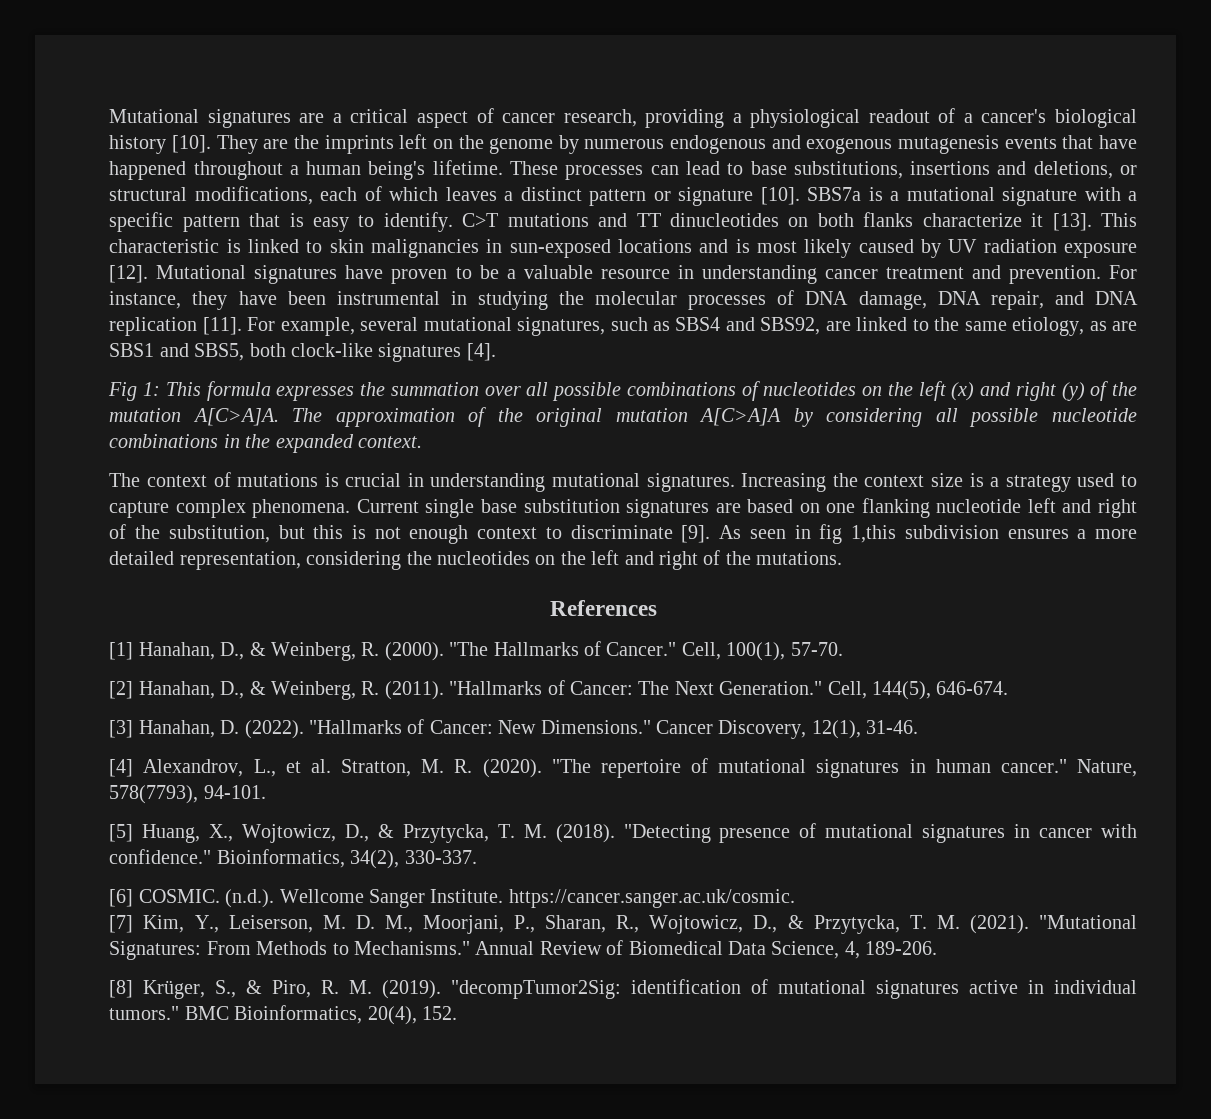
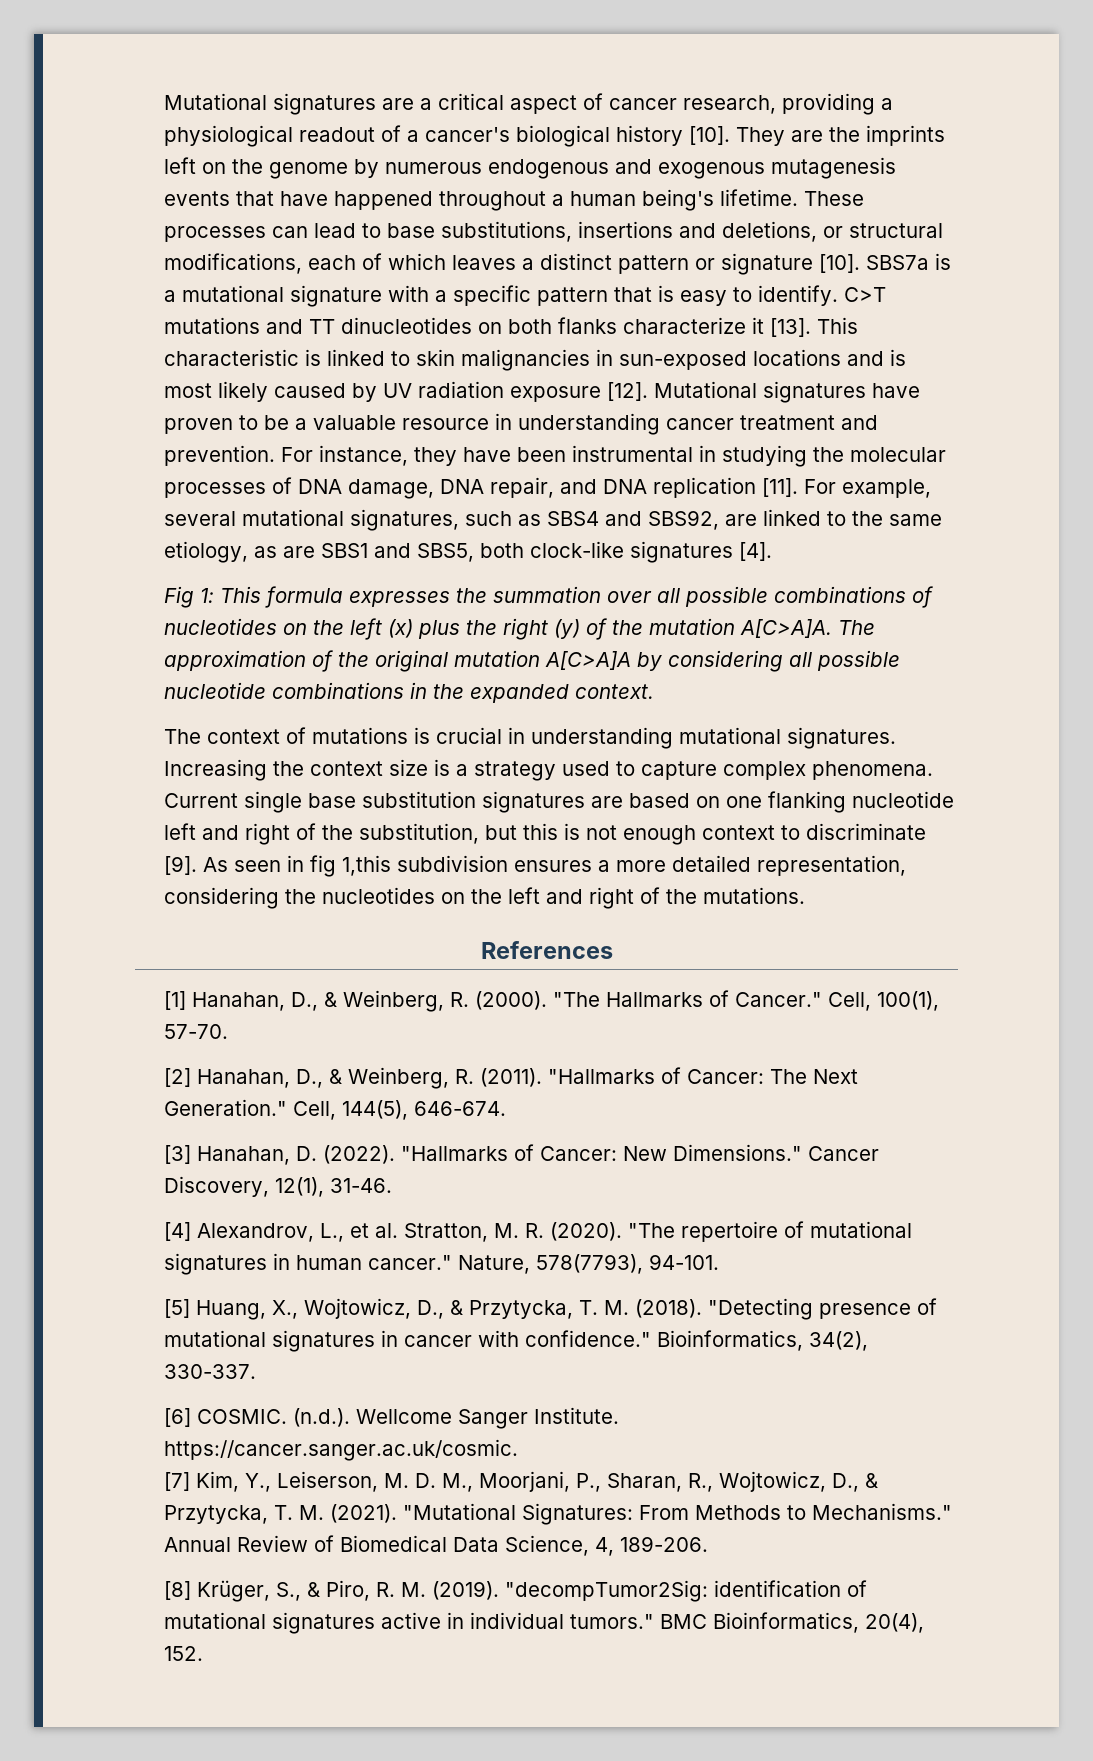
- Fig 1: This formula expresses the summation over all possible combinations of nucleotides on the left (x) and right (y) of the mutation A[C>A]A.
+ Fig 1: This formula expresses the summation over all possible combinations of nucleotides on the left (x) plus the right (y) of the mutation A[C>A]A.

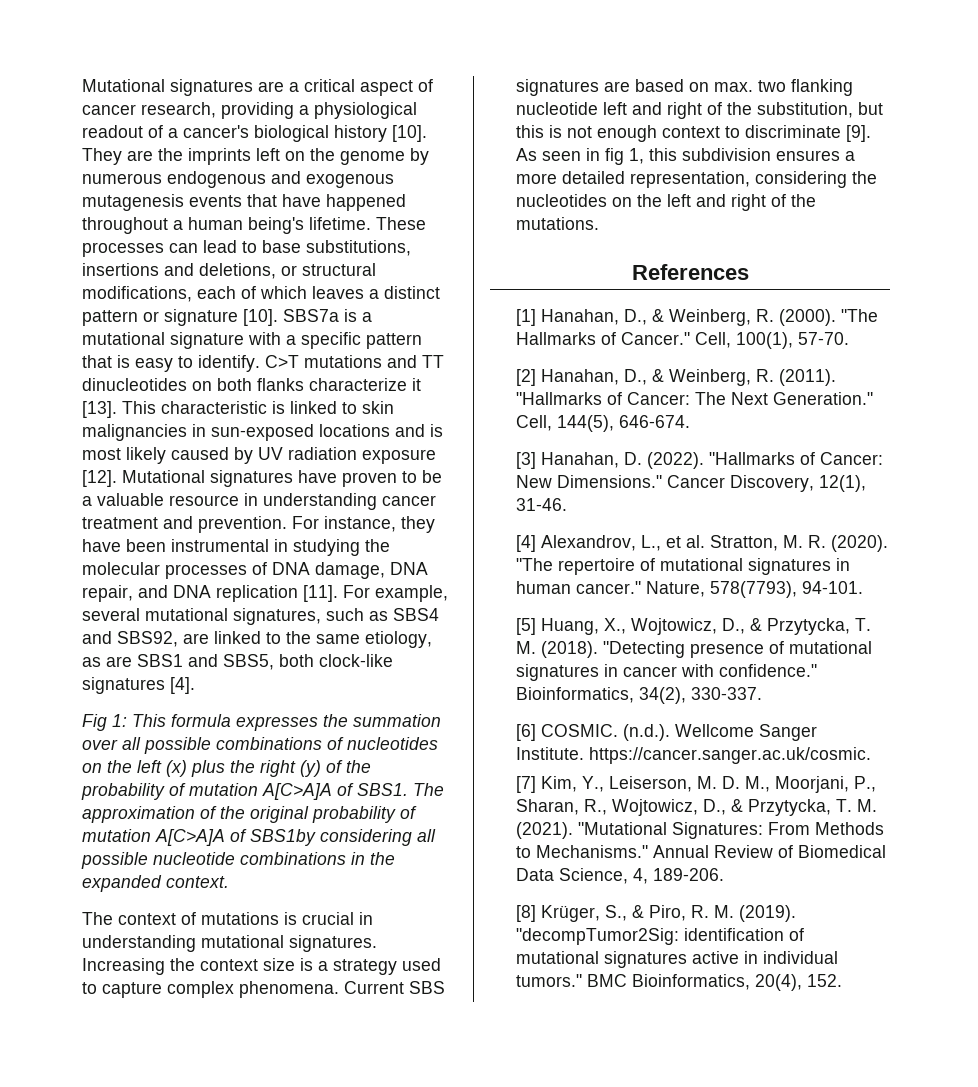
- Fig 1: This formula expresses the summation over all possible combinations of nucleotides on the left (x) plus the right (y) of the mutation A[C>A]A.
+ Fig 1: This formula expresses the summation over all possible combinations of nucleotides on the left (x) plus the right (y) of the probability of mutation A[C>A]A of SBS1.
- The approximation of the original mutation A[C>A]A by considering all possible nucleotide combinations in the expanded context.
+ The approximation of the original probability of mutation A[C>A]A of SBS1by considering all possible nucleotide combinations in the expanded context.
- Current single base substitution signatures are based on one flanking nucleotide left and right of the substitution, but this is not enough context to discriminate [9].
+ Current SBS signatures are based on max. two flanking nucleotide left and right of the substitution, but this is not enough context to discriminate [9].
- As seen in fig 1,this subdivision ensures a more detailed representation, considering the nucleotides on the left and right of the mutations.
+ As seen in fig 1, this subdivision ensures a more detailed representation, considering the nucleotides on the left and right of the mutations.

